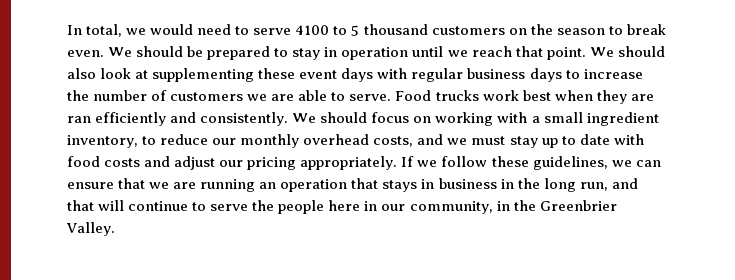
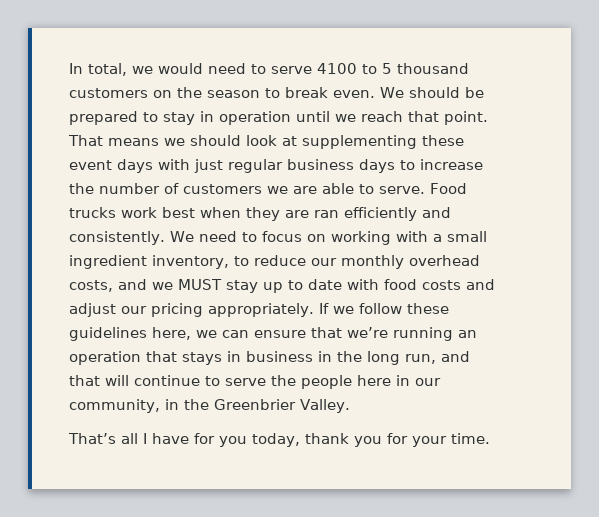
- We should also look at supplementing these event days with regular business days to increase the number of customers we are able to serve.
+ That means we should look at supplementing these event days with just regular business days to increase the number of customers we are able to serve.
- We should focus on working with a small ingredient inventory, to reduce our monthly overhead costs, and we must stay up to date with food costs and adjust our pricing appropriately.
+ We need to focus on working with a small ingredient inventory, to reduce our monthly overhead costs, and we MUST stay up to date with food costs and adjust our pricing appropriately.
- If we follow these guidelines, we can ensure that we are running an operation that stays in business in the long run, and that will continue to serve the people here in our community, in the Greenbrier Valley.
+ If we follow these guidelines here, we can ensure that we’re running an operation that stays in business in the long run, and that will continue to serve the people here in our community, in the Greenbrier Valley.
+ That’s all I have for you today, thank you for your time.

